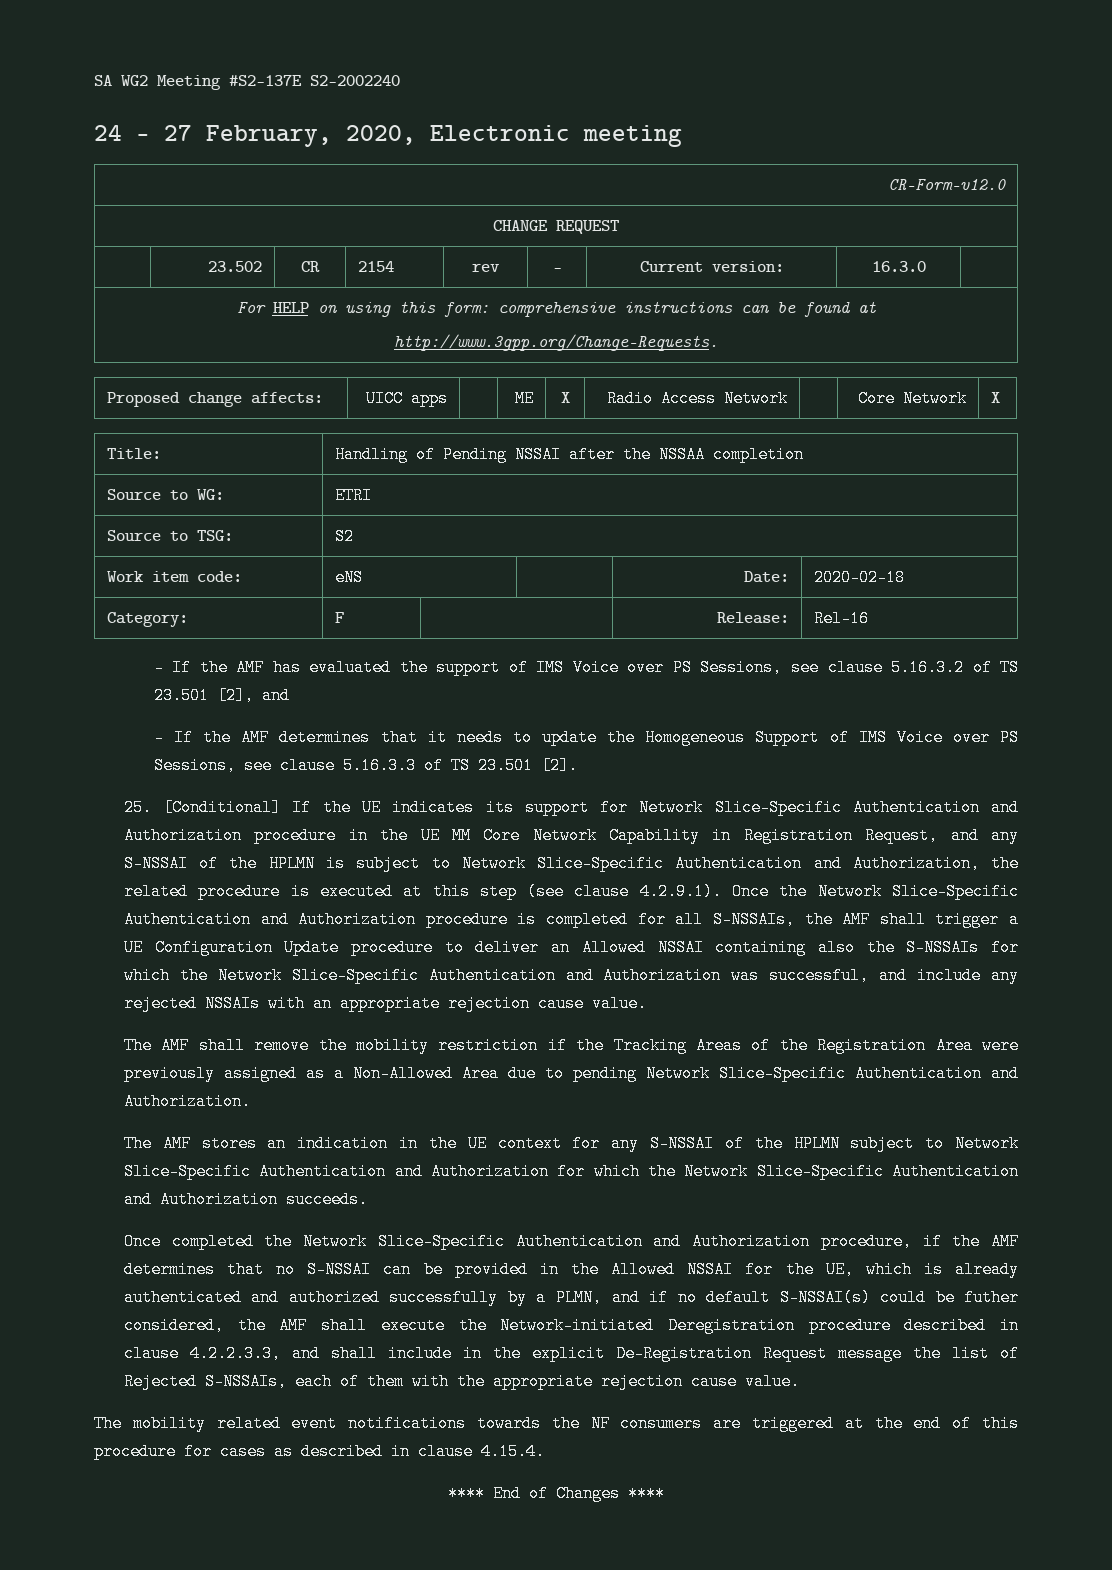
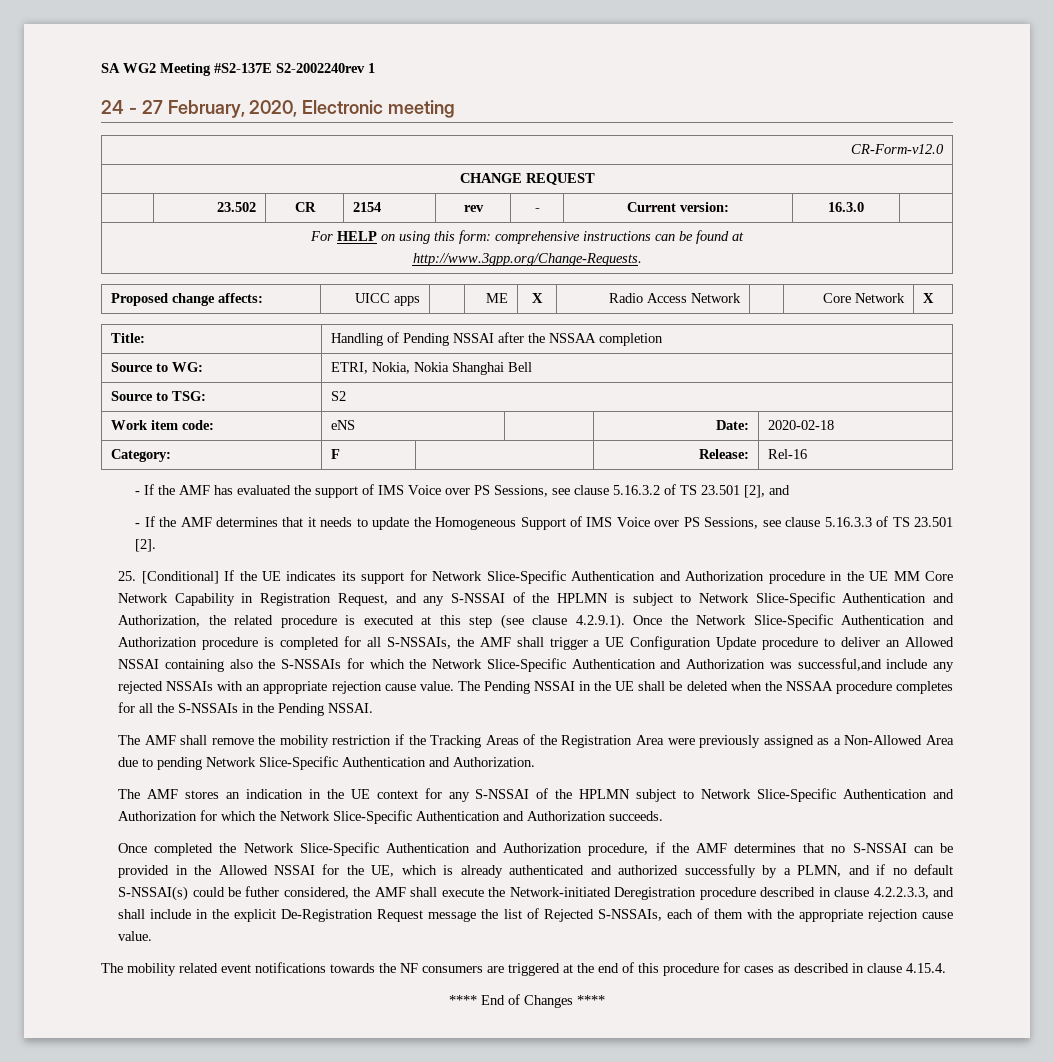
- SA WG2 Meeting #S2-137E S2-2002240
+ SA WG2 Meeting #S2-137E S2-2002240rev 1
- Source to WG: | ETRI
+ Source to WG: | ETRI, Nokia, Nokia Shanghai Bell
- 25. [Conditional] If the UE indicates its support for Network Slice-Specific Authentication and Authorization procedure in the UE MM Core Network Capability in Registration Request, and any S-NSSAI of the HPLMN is subject to Network Slice-Specific Authentication and Authorization, the related procedure is executed at this step (see clause 4.2.9.1). Once the Network Slice-Specific Authentication and Authorization procedure is completed for all S-NSSAIs, the AMF shall trigger a UE Configuration Update procedure to deliver an Allowed NSSAI containing also the S-NSSAIs for which the Network Slice-Specific Authentication and Authorization was successful, and include any rejected NSSAIs with an appropriate rejection cause value.
+ 25. [Conditional] If the UE indicates its support for Network Slice-Specific Authentication and Authorization procedure in the UE MM Core Network Capability in Registration Request, and any S-NSSAI of the HPLMN is subject to Network Slice-Specific Authentication and Authorization, the related procedure is executed at this step (see clause 4.2.9.1). Once the Network Slice-Specific Authentication and Authorization procedure is completed for all S-NSSAIs, the AMF shall trigger a UE Configuration Update procedure to deliver an Allowed NSSAI containing also the S-NSSAIs for which the Network Slice-Specific Authentication and Authorization was successful,and include any rejected NSSAIs with an appropriate rejection cause value. The Pending NSSAI in the UE shall be deleted when the NSSAA procedure completes for all the S-NSSAIs in the Pending NSSAI.

